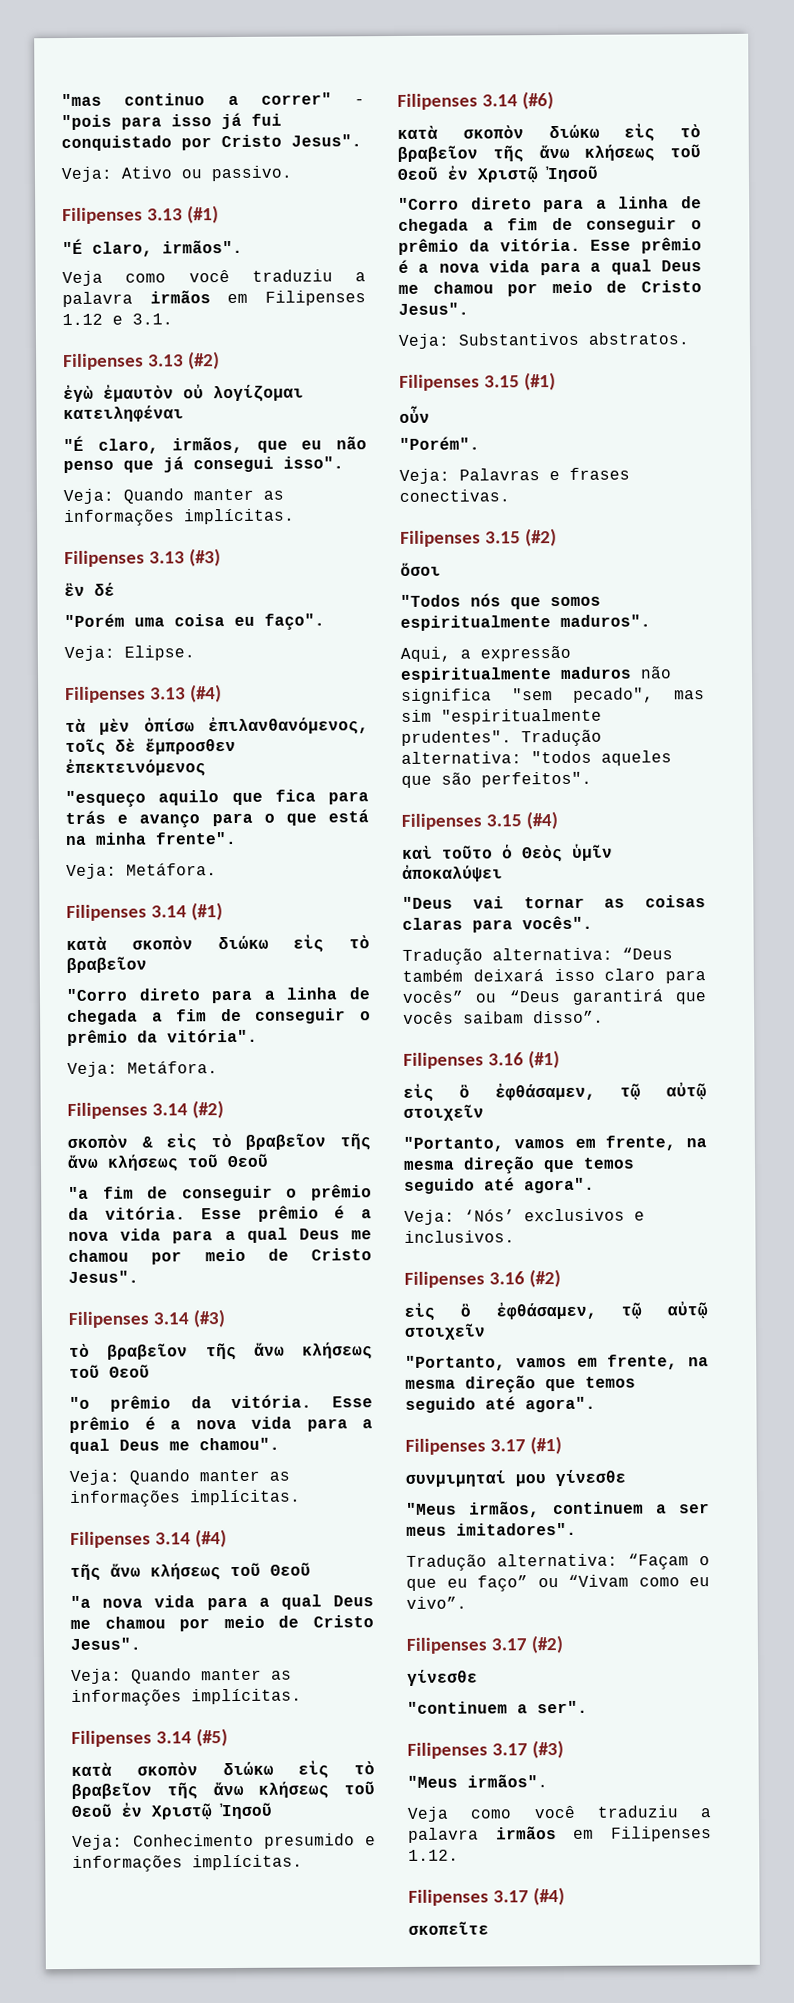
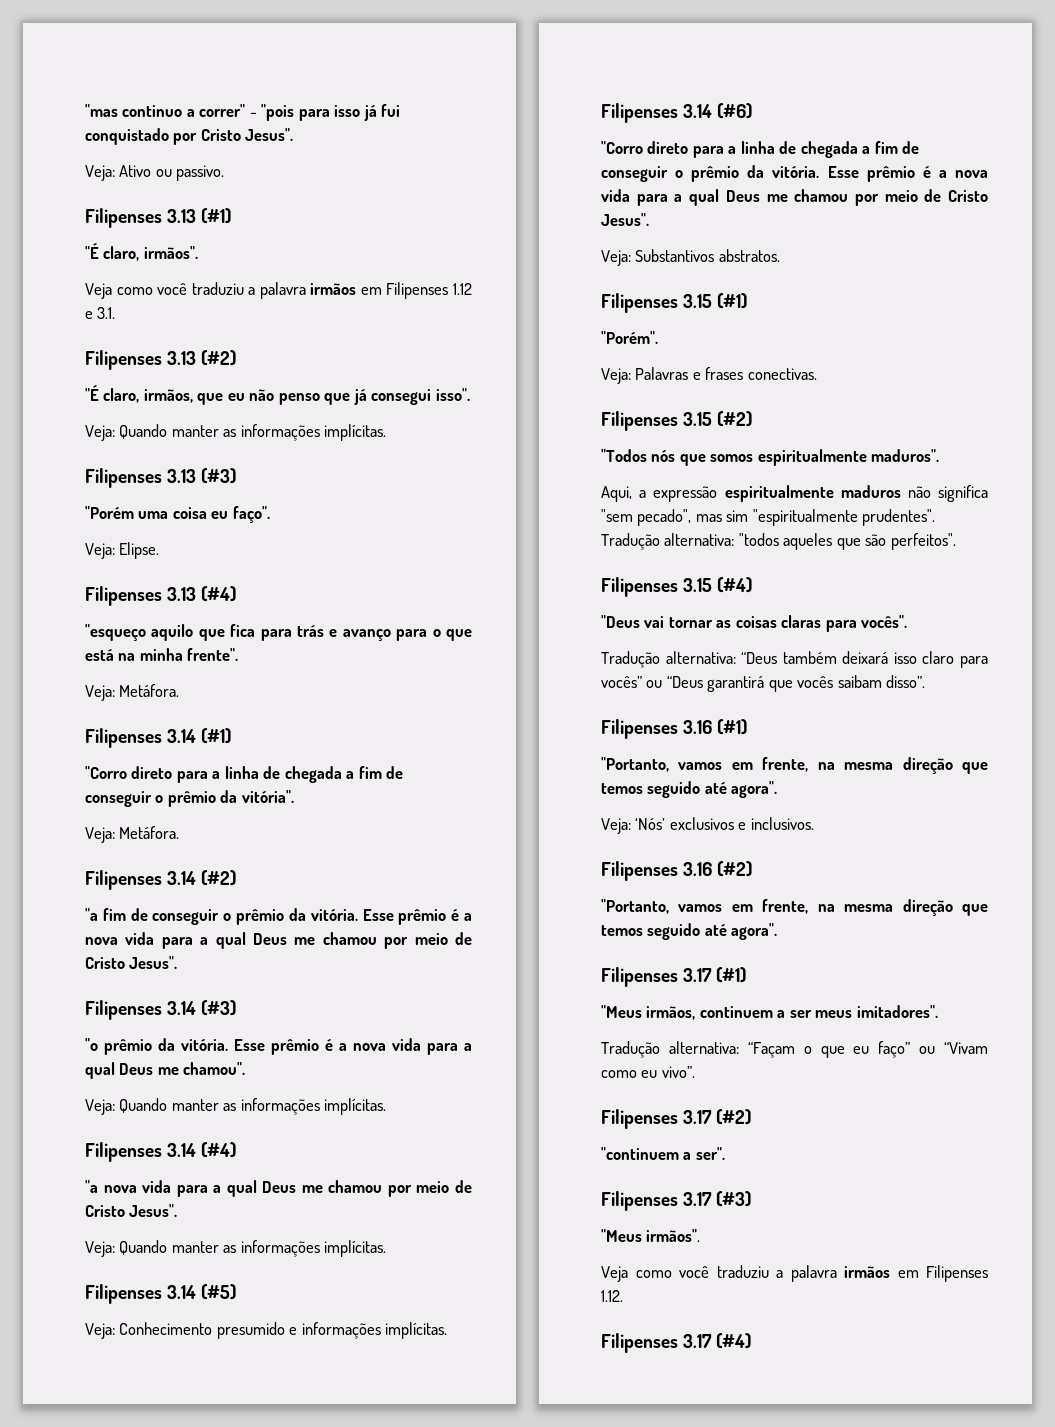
- ἐγὼ ἐμαυτὸν οὐ λογίζομαι κατειληφέναι
- ἓν δέ
- τὰ μὲν ὀπίσω ἐπιλανθανόμενος, τοῖς δὲ ἔμπροσθεν ἐπεκτεινόμενος
  Filipenses 3.14 (#1)
- κατὰ σκοπὸν διώκω εἰς τὸ βραβεῖον
- σκοπὸν & εἰς τὸ βραβεῖον τῆς ἄνω κλήσεως τοῦ Θεοῦ
  Filipenses 3.14 (#3)
- τὸ βραβεῖον τῆς ἄνω κλήσεως τοῦ Θεοῦ
  Filipenses 3.14 (#4)
- τῆς ἄνω κλήσεως τοῦ Θεοῦ
  Filipenses 3.14 (#5)
- κατὰ σκοπὸν διώκω εἰς τὸ βραβεῖον τῆς ἄνω κλήσεως τοῦ Θεοῦ ἐν Χριστῷ Ἰησοῦ
  Filipenses 3.14 (#6)
- κατὰ σκοπὸν διώκω εἰς τὸ βραβεῖον τῆς ἄνω κλήσεως τοῦ Θεοῦ ἐν Χριστῷ Ἰησοῦ
- οὖν
- ὅσοι
- καὶ τοῦτο ὁ Θεὸς ὑμῖν ἀποκαλύψει
  Filipenses 3.16 (#1)
- εἰς ὃ ἐφθάσαμεν, τῷ αὐτῷ στοιχεῖν
  Filipenses 3.16 (#2)
- εἰς ὃ ἐφθάσαμεν, τῷ αὐτῷ στοιχεῖν
- συνμιμηταί μου γίνεσθε
  Filipenses 3.17 (#2)
- γίνεσθε
- σκοπεῖτε

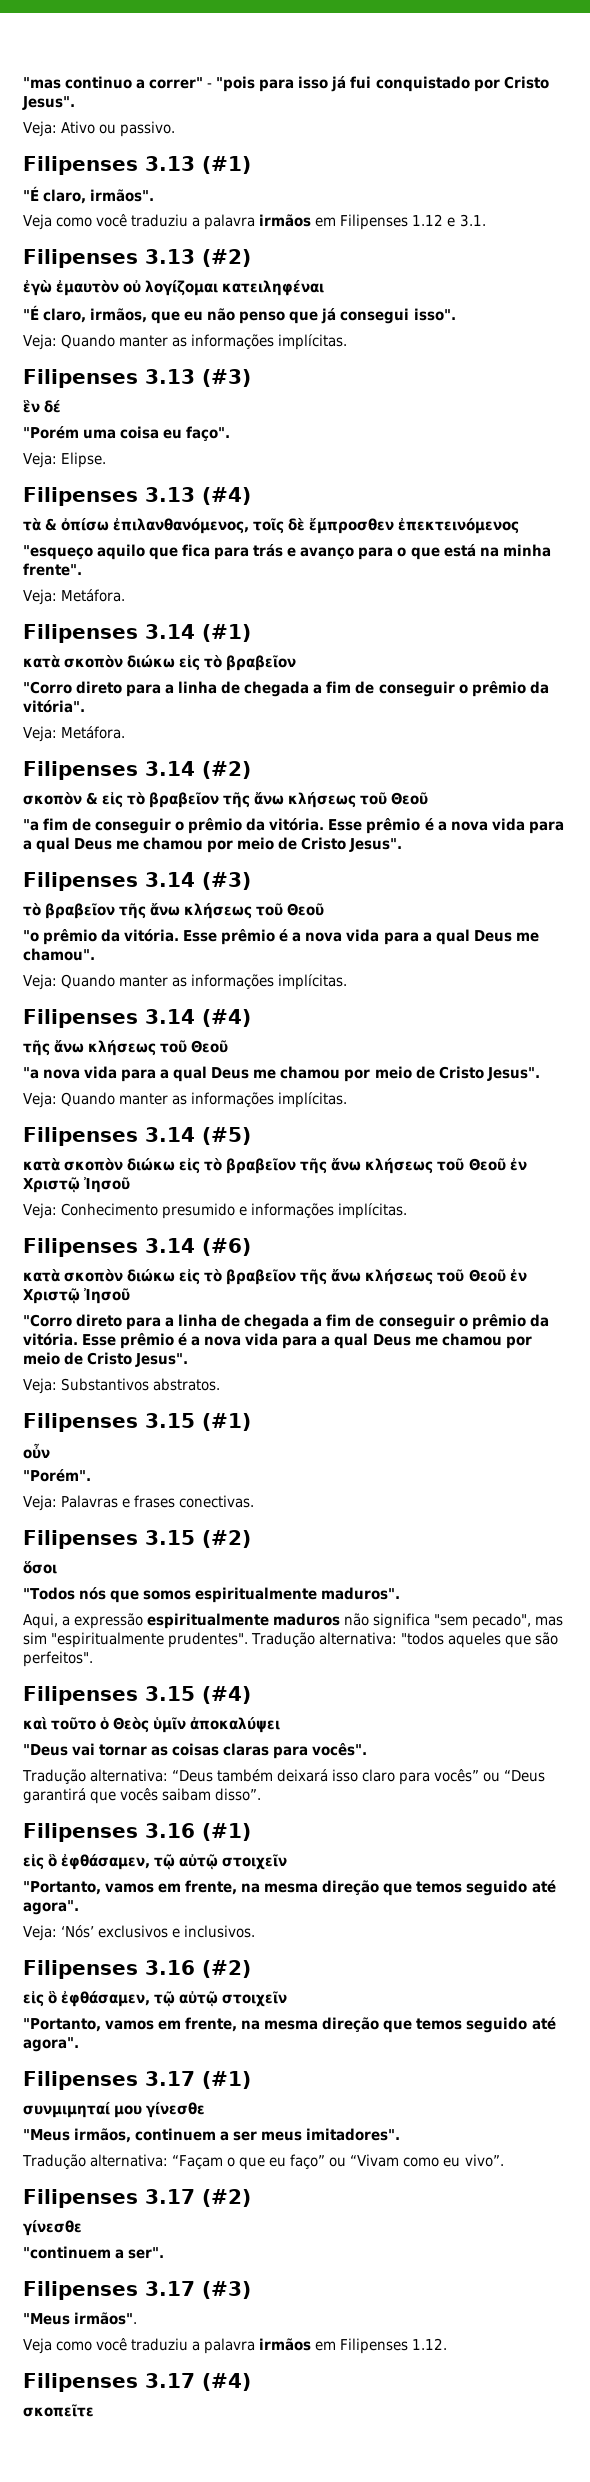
+ ἐγὼ ἐμαυτὸν οὐ λογίζομαι κατειληφέναι
+ ἓν δέ
+ τὰ & ὀπίσω ἐπιλανθανόμενος, τοῖς δὲ ἔμπροσθεν ἐπεκτεινόμενος
  Filipenses 3.14 (#1)
+ κατὰ σκοπὸν διώκω εἰς τὸ βραβεῖον
+ σκοπὸν & εἰς τὸ βραβεῖον τῆς ἄνω κλήσεως τοῦ Θεοῦ
  Filipenses 3.14 (#3)
+ τὸ βραβεῖον τῆς ἄνω κλήσεως τοῦ Θεοῦ
  Filipenses 3.14 (#4)
+ τῆς ἄνω κλήσεως τοῦ Θεοῦ
  Filipenses 3.14 (#5)
+ κατὰ σκοπὸν διώκω εἰς τὸ βραβεῖον τῆς ἄνω κλήσεως τοῦ Θεοῦ ἐν Χριστῷ Ἰησοῦ
  Filipenses 3.14 (#6)
+ κατὰ σκοπὸν διώκω εἰς τὸ βραβεῖον τῆς ἄνω κλήσεως τοῦ Θεοῦ ἐν Χριστῷ Ἰησοῦ
+ οὖν
+ ὅσοι
+ καὶ τοῦτο ὁ Θεὸς ὑμῖν ἀποκαλύψει
  Filipenses 3.16 (#1)
+ εἰς ὃ ἐφθάσαμεν, τῷ αὐτῷ στοιχεῖν
  Filipenses 3.16 (#2)
+ εἰς ὃ ἐφθάσαμεν, τῷ αὐτῷ στοιχεῖν
+ συνμιμηταί μου γίνεσθε
  Filipenses 3.17 (#2)
+ γίνεσθε
+ σκοπεῖτε

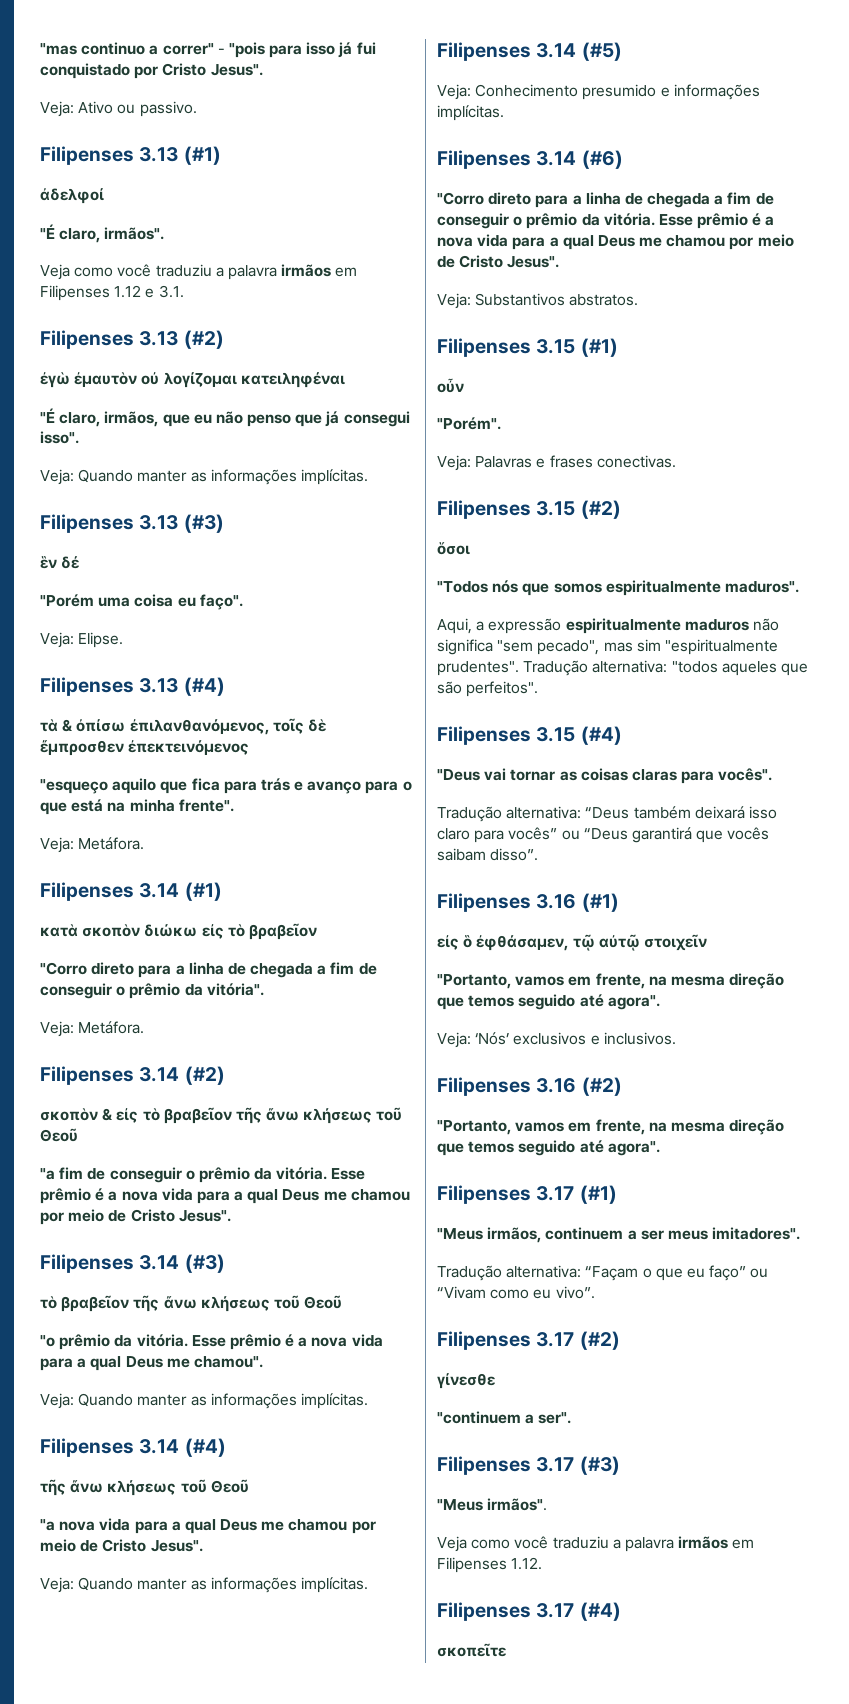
+ ἀδελφοί
  Filipenses 3.14 (#5)
- κατὰ σκοπὸν διώκω εἰς τὸ βραβεῖον τῆς ἄνω κλήσεως τοῦ Θεοῦ ἐν Χριστῷ Ἰησοῦ
  Filipenses 3.14 (#6)
- κατὰ σκοπὸν διώκω εἰς τὸ βραβεῖον τῆς ἄνω κλήσεως τοῦ Θεοῦ ἐν Χριστῷ Ἰησοῦ
- καὶ τοῦτο ὁ Θεὸς ὑμῖν ἀποκαλύψει
  Filipenses 3.16 (#2)
- εἰς ὃ ἐφθάσαμεν, τῷ αὐτῷ στοιχεῖν
- συνμιμηταί μου γίνεσθε

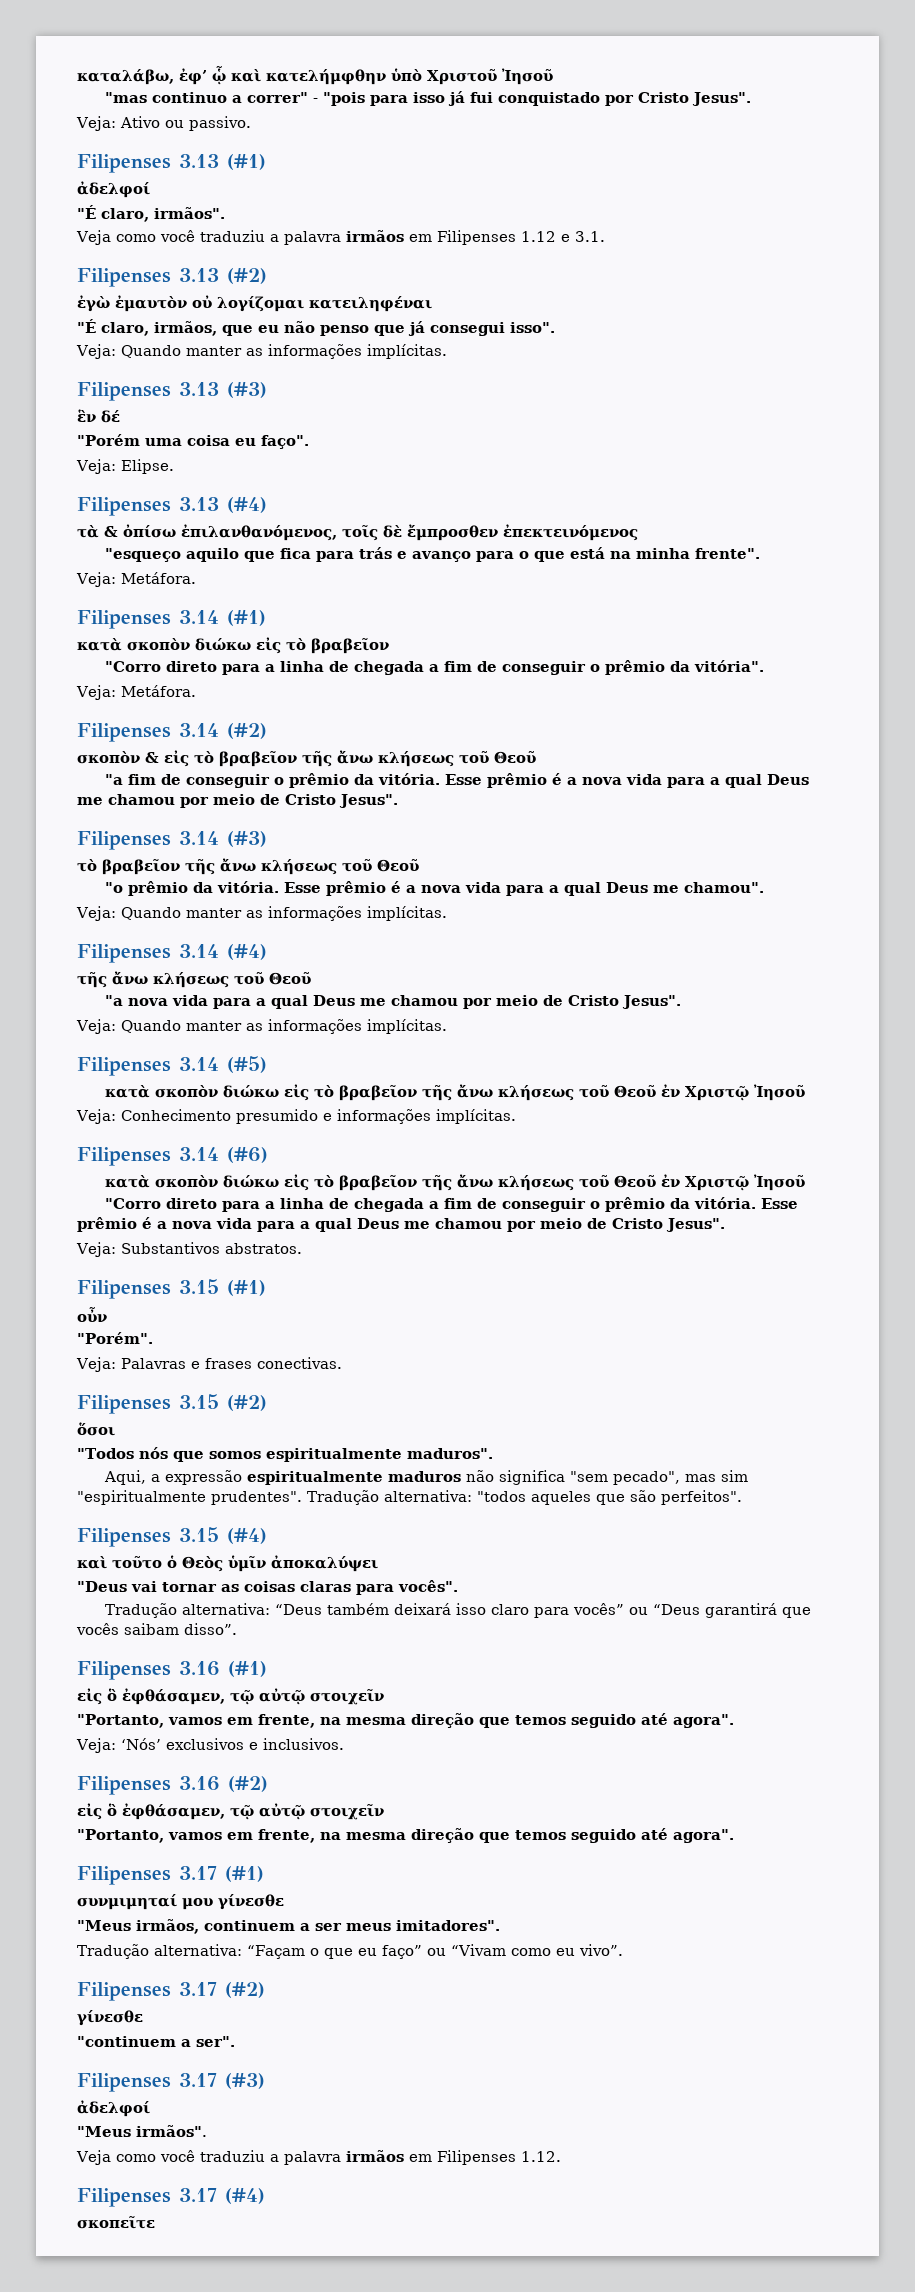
+ καταλάβω, ἐφ’ ᾧ καὶ κατελήμφθην ὑπὸ Χριστοῦ Ἰησοῦ
  Filipenses 3.14 (#5)
+ κατὰ σκοπὸν διώκω εἰς τὸ βραβεῖον τῆς ἄνω κλήσεως τοῦ Θεοῦ ἐν Χριστῷ Ἰησοῦ
  Filipenses 3.14 (#6)
+ κατὰ σκοπὸν διώκω εἰς τὸ βραβεῖον τῆς ἄνω κλήσεως τοῦ Θεοῦ ἐν Χριστῷ Ἰησοῦ
+ καὶ τοῦτο ὁ Θεὸς ὑμῖν ἀποκαλύψει
  Filipenses 3.16 (#2)
+ εἰς ὃ ἐφθάσαμεν, τῷ αὐτῷ στοιχεῖν
+ συνμιμηταί μου γίνεσθε
  Filipenses 3.17 (#3)
+ ἀδελφοί

